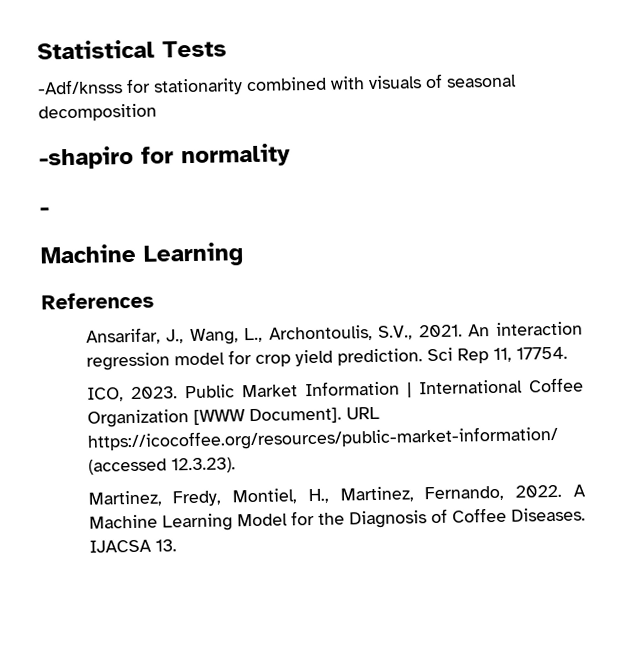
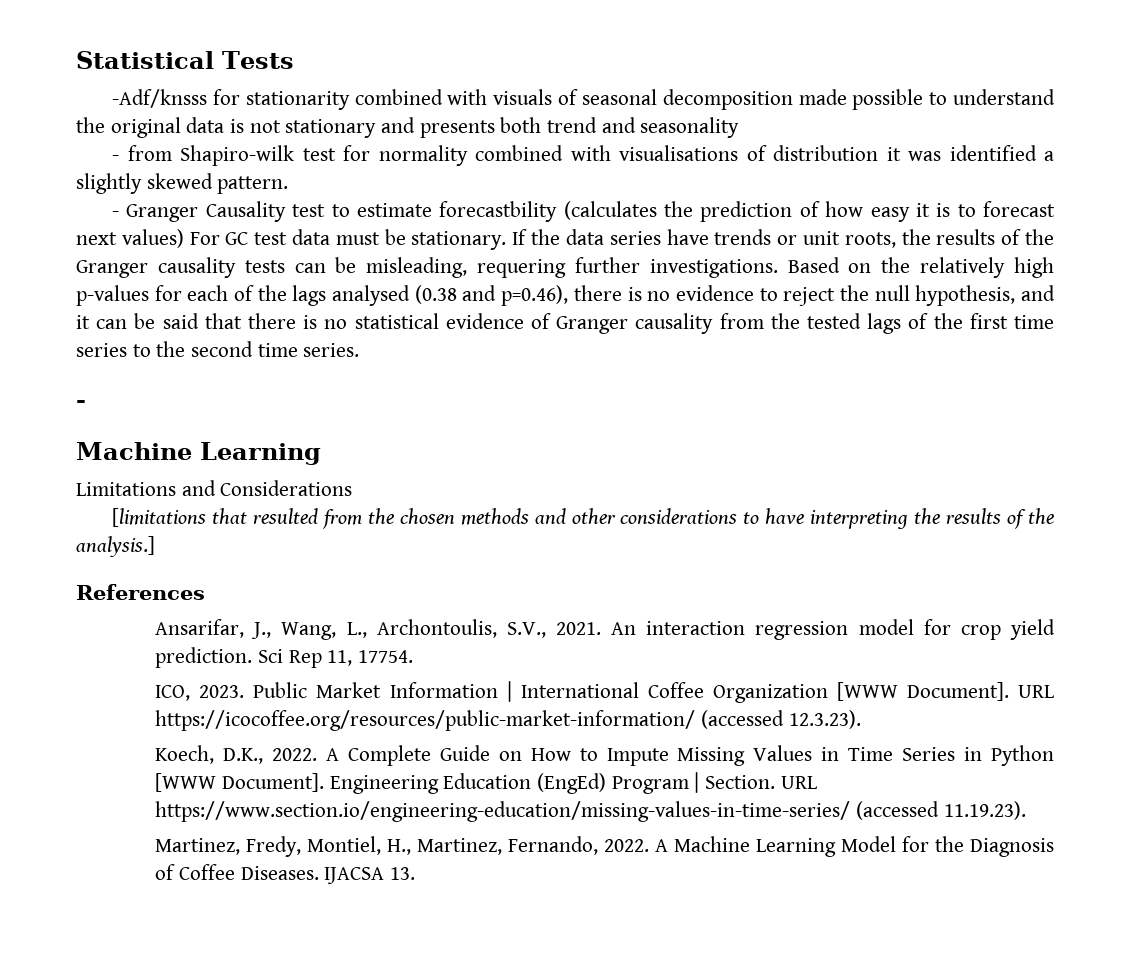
- -Adf/knsss for stationarity combined with visuals of seasonal decomposition
- -shapiro for normality
+ -Adf/knsss for stationarity combined with visuals of seasonal decomposition made possible to understand the original data is not stationary and presents both trend and seasonality
+ - from Shapiro-wilk test for normality combined with visualisations of distribution it was identified a slightly skewed pattern.
+ - Granger Causality test to estimate forecastbility (calculates the prediction of how easy it is to forecast next values) For GC test data must be stationary. If the data series have trends or unit roots, the results of the Granger causality tests can be misleading, requering further investigations. Based on the relatively high p-values for each of the lags analysed (0.38 and p=0.46), there is no evidence to reject the null hypothesis, and it can be said that there is no statistical evidence of Granger causality from the tested lags of the first time series to the second time series.
  -
  Machine Learning
+ Limitations and Considerations
+ [limitations that resulted from the chosen methods and other considerations to have interpreting the results of the analysis.]
+ Koech, D.K., 2022. A Complete Guide on How to Impute Missing Values in Time Series in Python [WWW Document]. Engineering Education (EngEd) Program | Section. URL https://www.section.io/engineering-education/missing-values-in-time-series/ (accessed 11.19.23).

